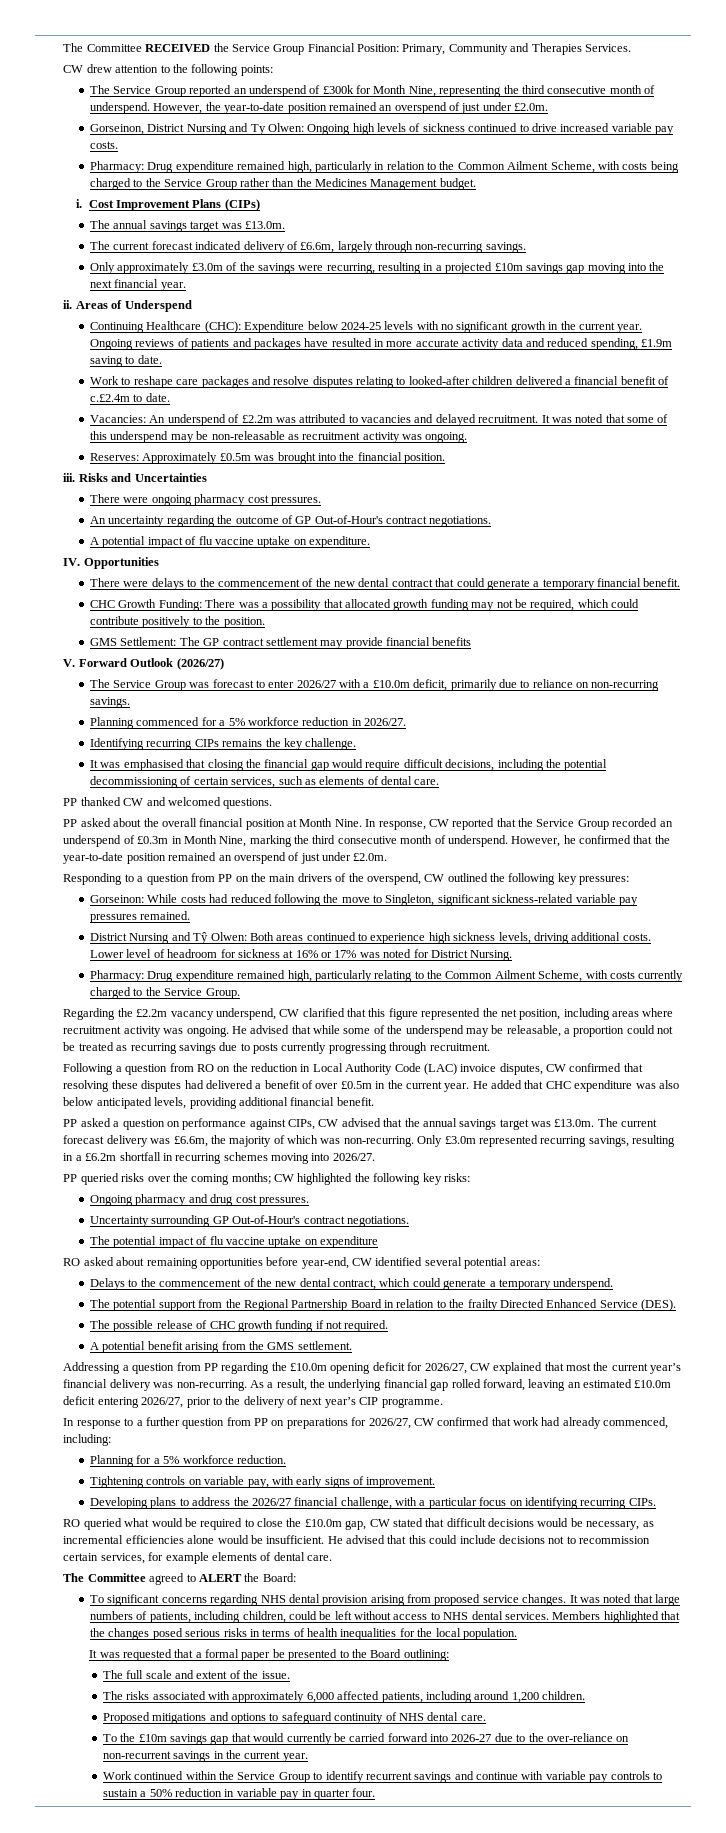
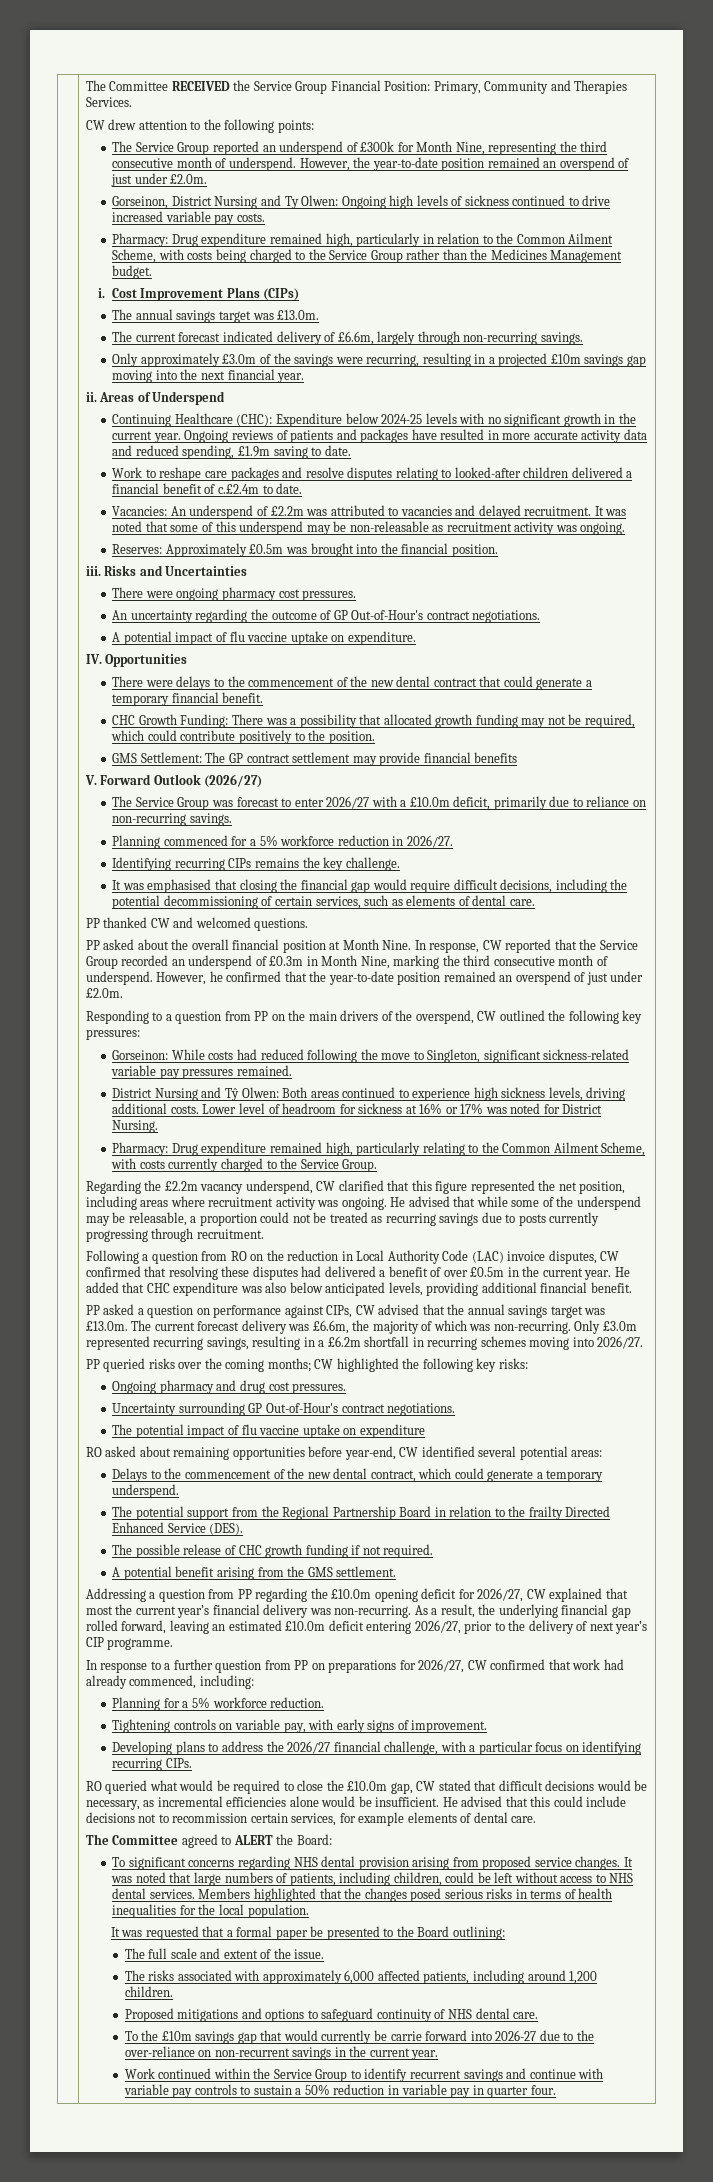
- To the £10m savings gap that would currently be carried forward into 2026-27 due to the over-reliance on non-recurrent savings in the current year.
+ To the £10m savings gap that would currently be carrie forward into 2026-27 due to the over-reliance on non-recurrent savings in the current year.

